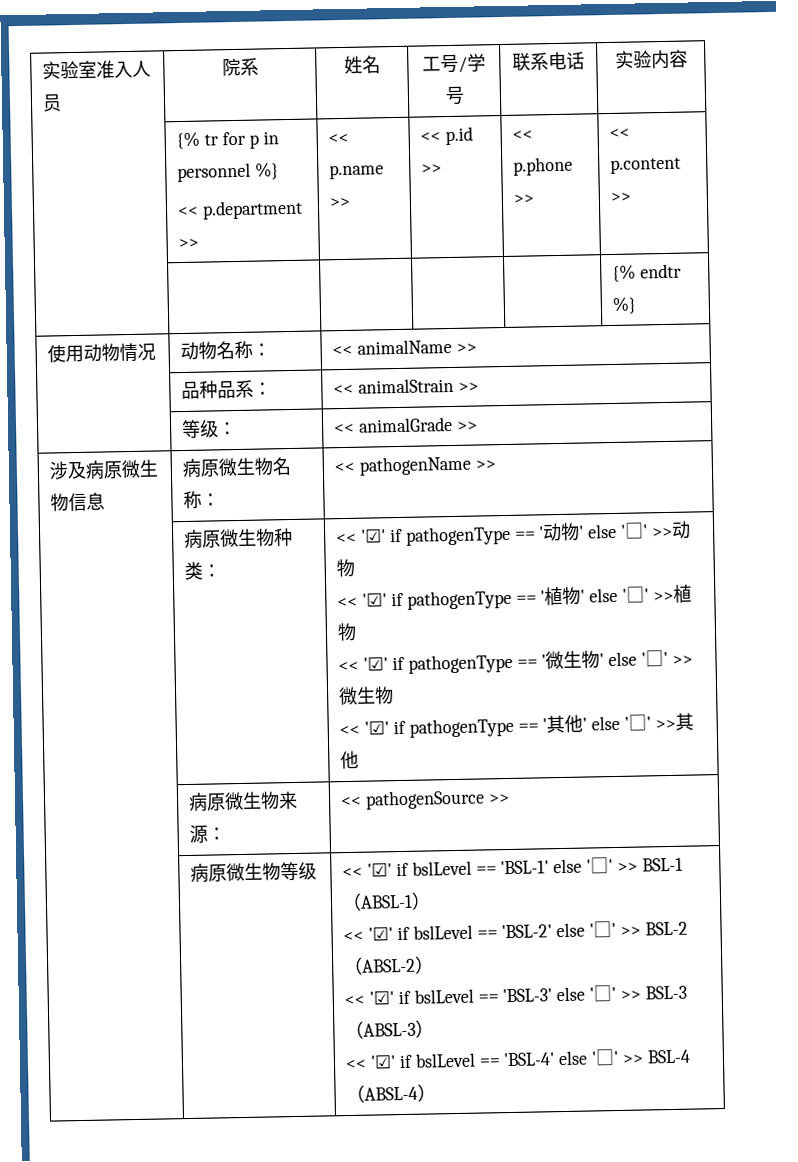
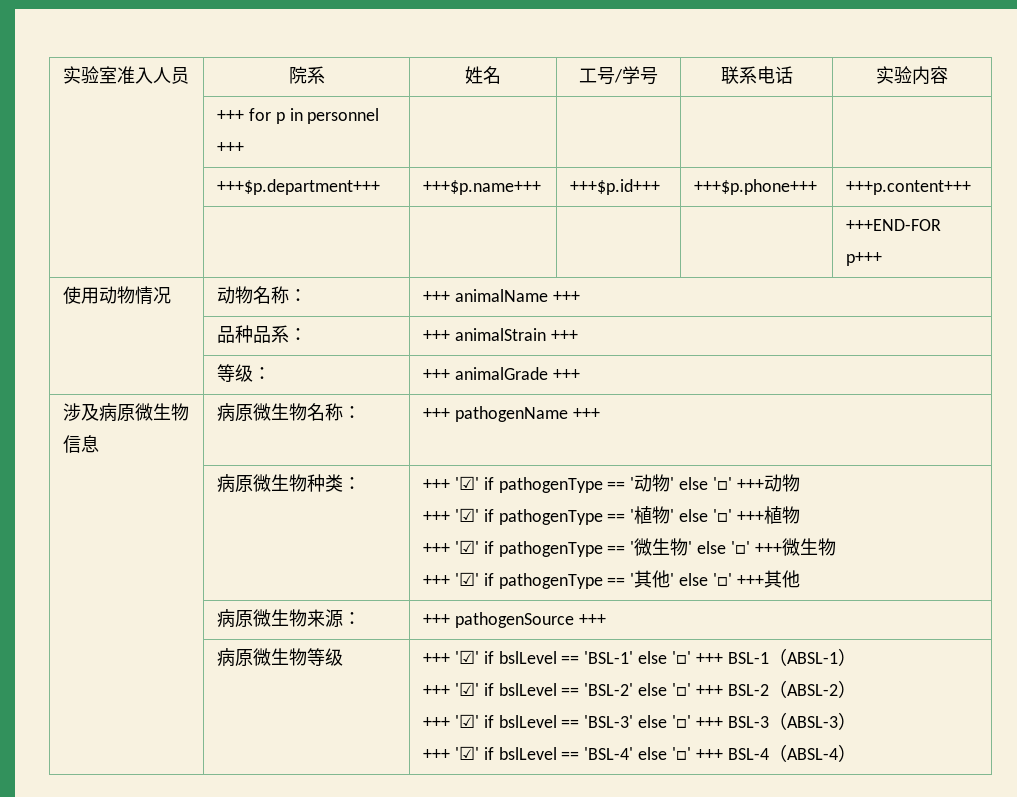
- | {% tr for p in personnel %}
- << p.department >> | << p.name >> | << p.id >> | << p.phone >> | << p.content >>
- | | | | | {% endtr %}
+ | +++ for p in personnel +++ | | | |
+ | +++$p.department+++ | +++$p.name+++ | +++$p.id+++ | +++$p.phone+++ | +++p.content+++
+ | | | | | +++END-FOR p+++
- 使用动物情况 | 动物名称： | << animalName >>
+ 使用动物情况 | 动物名称： | +++ animalName +++
- | 品种品系： | << animalStrain >>
+ | 品种品系： | +++ animalStrain +++
- | 等级： | << animalGrade >>
+ | 等级： | +++ animalGrade +++
- 涉及病原微生物信息 | 病原微生物名称： | << pathogenName >>
+ 涉及病原微生物信息 | 病原微生物名称： | +++ pathogenName +++
- << '☑' if pathogenType == '动物' else '□' >>动物
+ +++ '☑' if pathogenType == '动物' else '□' +++动物
- << '☑' if pathogenType == '植物' else '□' >>植物
+ +++ '☑' if pathogenType == '植物' else '□' +++植物
- << '☑' if pathogenType == '微生物' else '□' >>微生物
+ +++ '☑' if pathogenType == '微生物' else '□' +++微生物
- << '☑' if pathogenType == '其他' else '□' >>其他
+ +++ '☑' if pathogenType == '其他' else '□' +++其他
- | 病原微生物来源： | << pathogenSource >>
+ | 病原微生物来源： | +++ pathogenSource +++
- << '☑' if bslLevel == 'BSL-1' else '□' >> BSL-1（ABSL-1）
+ +++ '☑' if bslLevel == 'BSL-1' else '□' +++ BSL-1（ABSL-1）
- << '☑' if bslLevel == 'BSL-2' else '□' >> BSL-2（ABSL-2）
+ +++ '☑' if bslLevel == 'BSL-2' else '□' +++ BSL-2（ABSL-2）
- << '☑' if bslLevel == 'BSL-3' else '□' >> BSL-3（ABSL-3）
+ +++ '☑' if bslLevel == 'BSL-3' else '□' +++ BSL-3（ABSL-3）
- << '☑' if bslLevel == 'BSL-4' else '□' >> BSL-4（ABSL-4）
+ +++ '☑' if bslLevel == 'BSL-4' else '□' +++ BSL-4（ABSL-4）

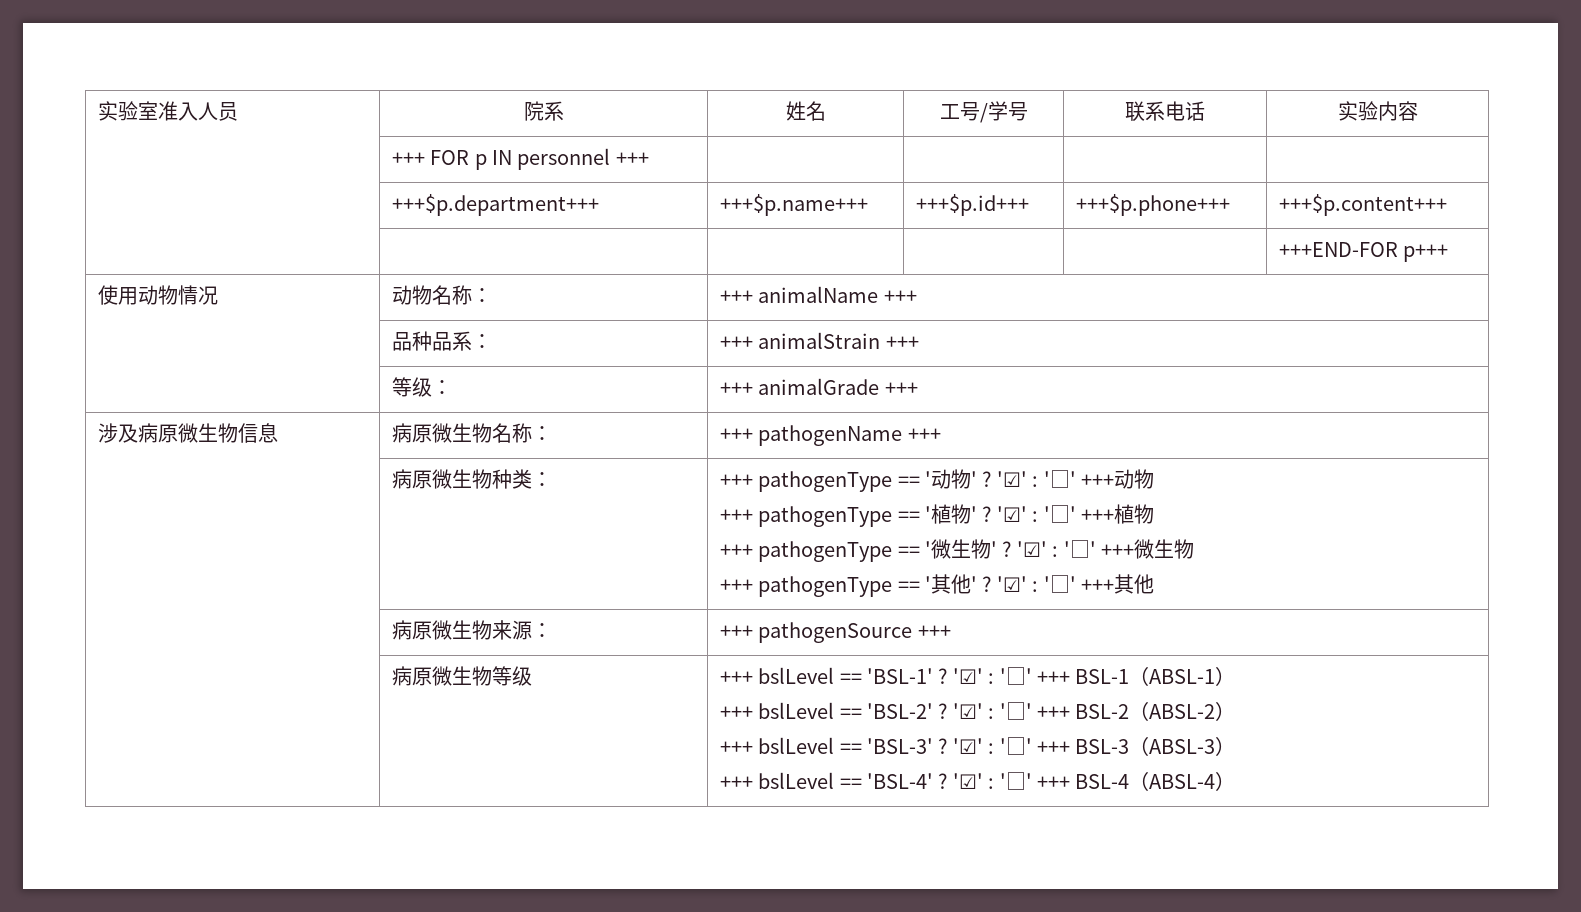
- | +++ for p in personnel +++ | | | |
+ | +++ FOR p IN personnel +++ | | | |
- | +++$p.department+++ | +++$p.name+++ | +++$p.id+++ | +++$p.phone+++ | +++p.content+++
+ | +++$p.department+++ | +++$p.name+++ | +++$p.id+++ | +++$p.phone+++ | +++$p.content+++
- +++ '☑' if pathogenType == '动物' else '□' +++动物
+ +++ pathogenType == '动物' ? '☑' : '□' +++动物
- +++ '☑' if pathogenType == '植物' else '□' +++植物
+ +++ pathogenType == '植物' ? '☑' : '□' +++植物
- +++ '☑' if pathogenType == '微生物' else '□' +++微生物
+ +++ pathogenType == '微生物' ? '☑' : '□' +++微生物
- +++ '☑' if pathogenType == '其他' else '□' +++其他
+ +++ pathogenType == '其他' ? '☑' : '□' +++其他
- +++ '☑' if bslLevel == 'BSL-1' else '□' +++ BSL-1（ABSL-1）
+ +++ bslLevel == 'BSL-1' ? '☑' : '□' +++ BSL-1（ABSL-1）
- +++ '☑' if bslLevel == 'BSL-2' else '□' +++ BSL-2（ABSL-2）
+ +++ bslLevel == 'BSL-2' ? '☑' : '□' +++ BSL-2（ABSL-2）
- +++ '☑' if bslLevel == 'BSL-3' else '□' +++ BSL-3（ABSL-3）
+ +++ bslLevel == 'BSL-3' ? '☑' : '□' +++ BSL-3（ABSL-3）
- +++ '☑' if bslLevel == 'BSL-4' else '□' +++ BSL-4（ABSL-4）
+ +++ bslLevel == 'BSL-4' ? '☑' : '□' +++ BSL-4（ABSL-4）

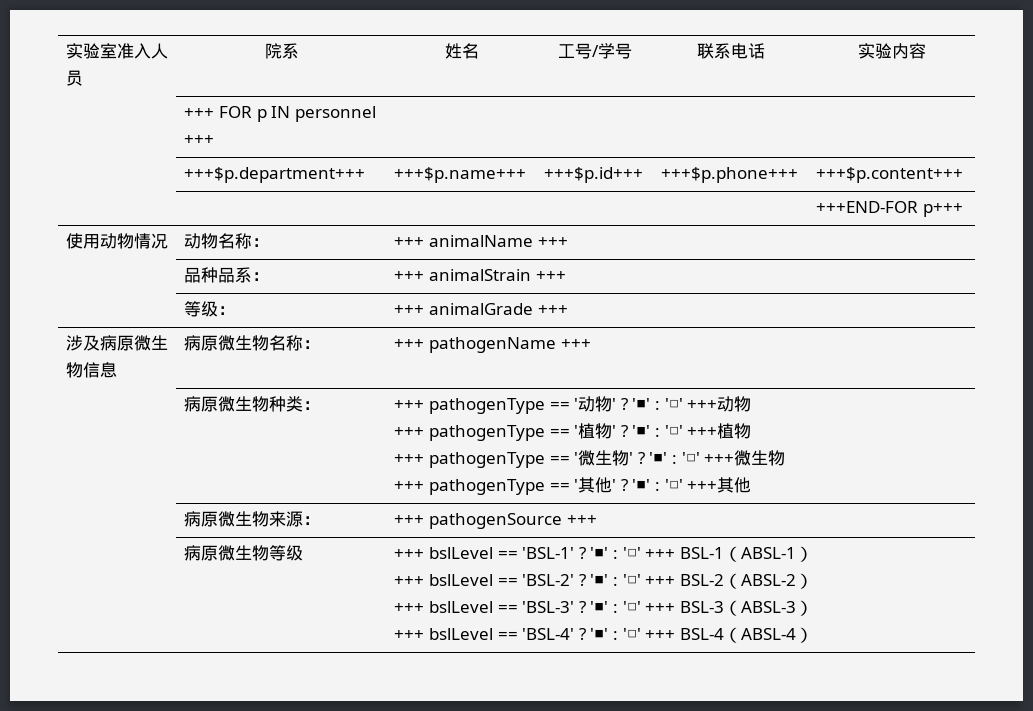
- '☑' : '□' +++动物
+ '■' : '□' +++动物
- '☑' : '□' +++植物
+ '■' : '□' +++植物
- '☑' : '□' +++微生物
+ '■' : '□' +++微生物
- '☑' : '□' +++其他
+ '■' : '□' +++其他
- '☑' : '□' +++ BSL-1（ABSL-1）
+ '■' : '□' +++ BSL-1（ABSL-1）
- '☑' : '□' +++ BSL-2（ABSL-2）
+ '■' : '□' +++ BSL-2（ABSL-2）
- '☑' : '□' +++ BSL-3（ABSL-3）
+ '■' : '□' +++ BSL-3（ABSL-3）
- '☑' : '□' +++ BSL-4（ABSL-4）
+ '■' : '□' +++ BSL-4（ABSL-4）

